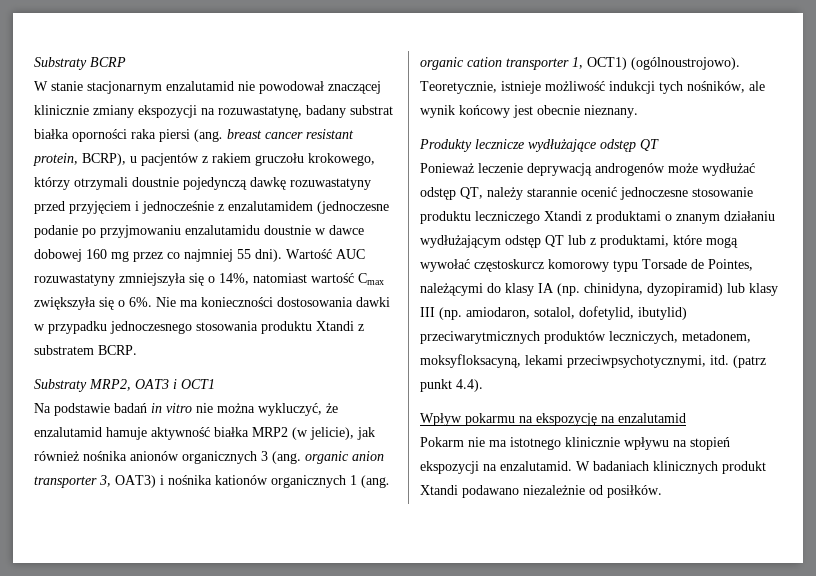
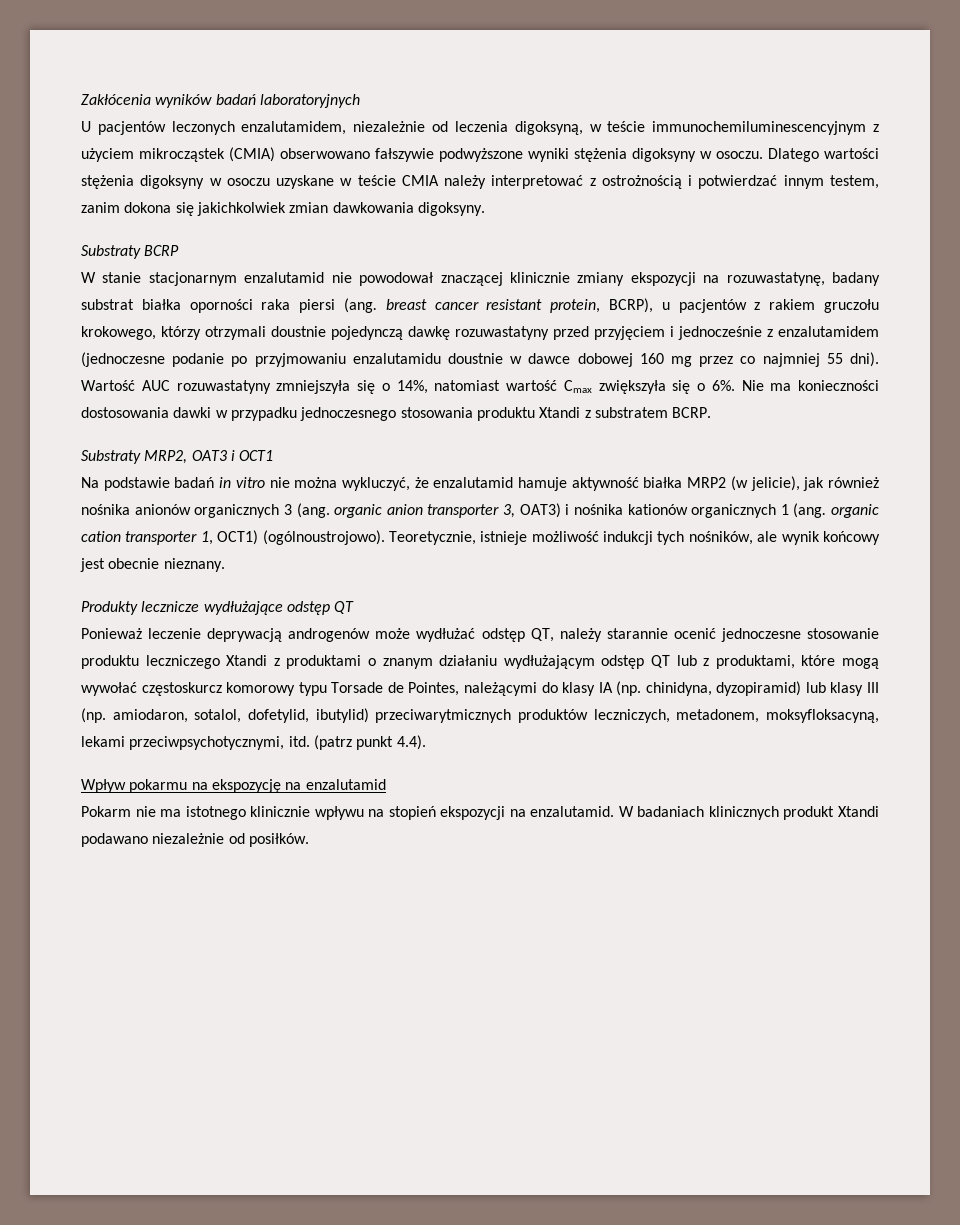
+ Zakłócenia wyników badań laboratoryjnych
+ U pacjentów leczonych enzalutamidem, niezależnie od leczenia digoksyną, w teście immunochemiluminescencyjnym z użyciem mikrocząstek (CMIA) obserwowano fałszywie podwyższone wyniki stężenia digoksyny w osoczu. Dlatego wartości stężenia digoksyny w osoczu uzyskane w teście CMIA należy interpretować z ostrożnością i potwierdzać innym testem, zanim dokona się jakichkolwiek zmian dawkowania digoksyny.

